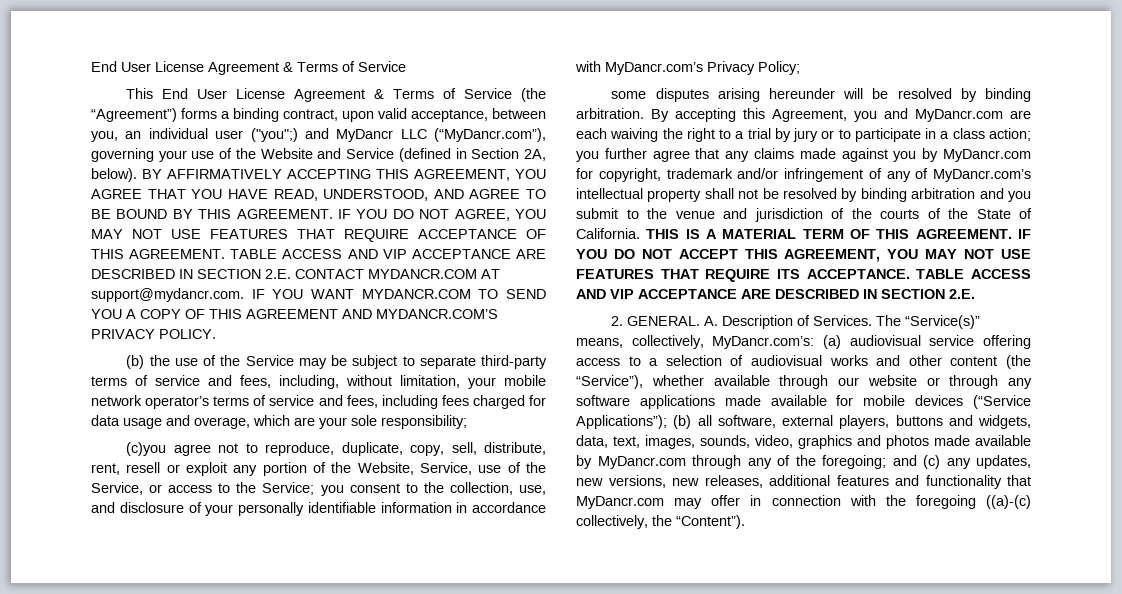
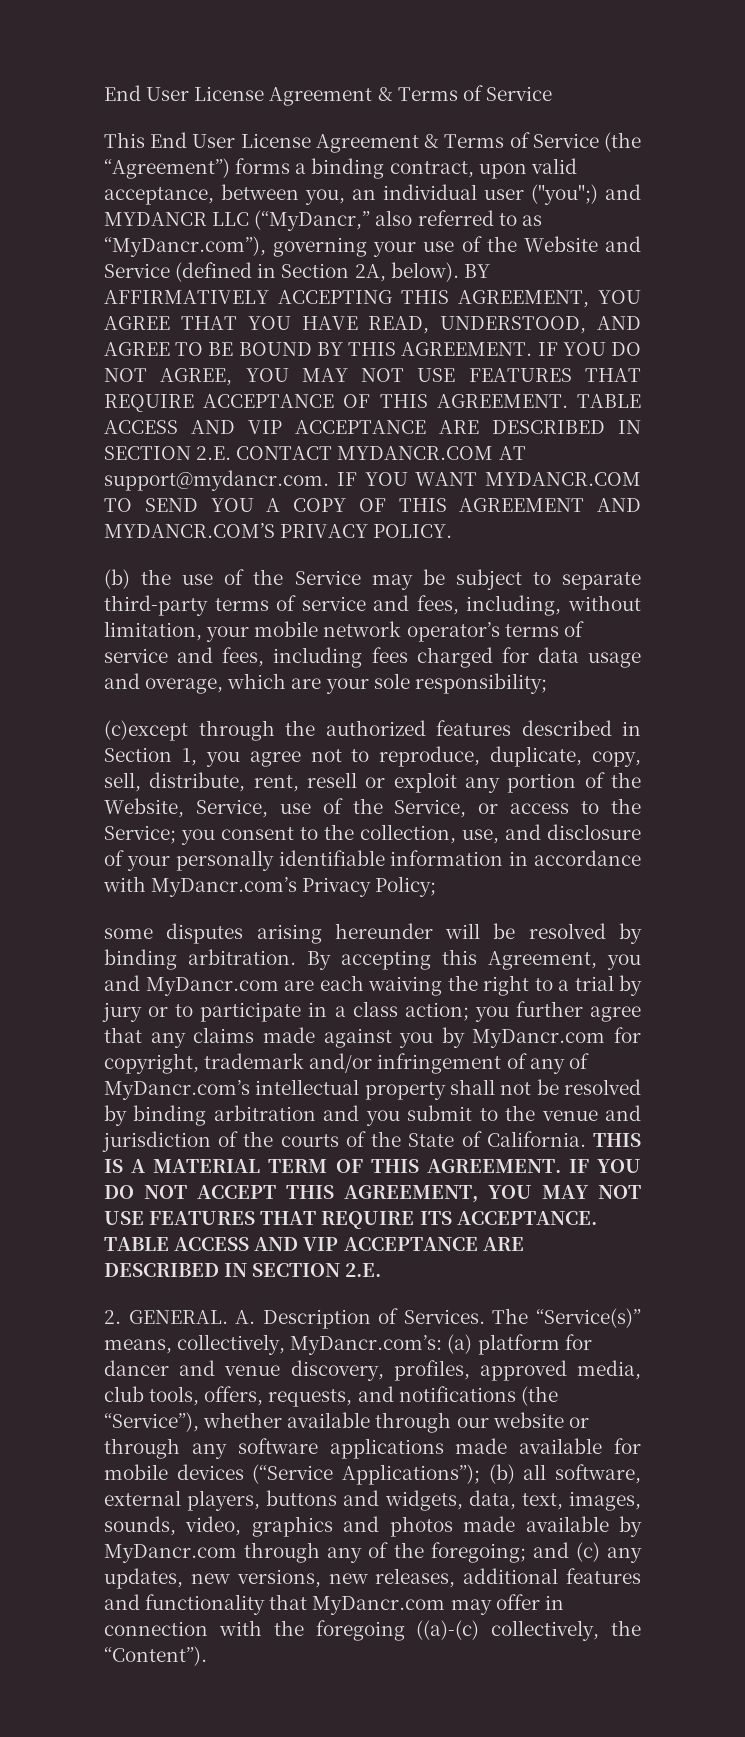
- This End User License Agreement & Terms of Service (the “Agreement”) forms a binding contract, upon valid acceptance, between you, an individual user ("you";) and MyDancr LLC (“MyDancr.com”), governing your use of the Website and Service (defined in Section 2A, below).
+ This End User License Agreement & Terms of Service (the “Agreement”) forms a binding contract, upon valid acceptance, between you, an individual user ("you";) and MYDANCR LLC (“MyDancr,” also referred to as “MyDancr.com”), governing your use of the Website and Service (defined in Section 2A, below).
- (c)you agree not to reproduce, duplicate, copy, sell, distribute, rent, resell or exploit any portion of the Website, Service, use of the Service, or access to the Service; you consent to the collection, use, and disclosure of your personally identifiable information in accordance with MyDancr.com’s Privacy Policy;
+ (c)except through the authorized features described in Section 1, you agree not to reproduce, duplicate, copy, sell, distribute, rent, resell or exploit any portion of the Website, Service, use of the Service, or access to the Service; you consent to the collection, use, and disclosure of your personally identifiable information in accordance with MyDancr.com’s Privacy Policy;
- (a) audiovisual service offering access to a selection of audiovisual works and other content (the “Service”), whether available through our website or through any software applications made available for mobile devices (“Service Applications”);
+ (a) platform for dancer and venue discovery, profiles, approved media, club tools, offers, requests, and notifications (the “Service”), whether available through our website or through any software applications made available for mobile devices (“Service Applications”);

